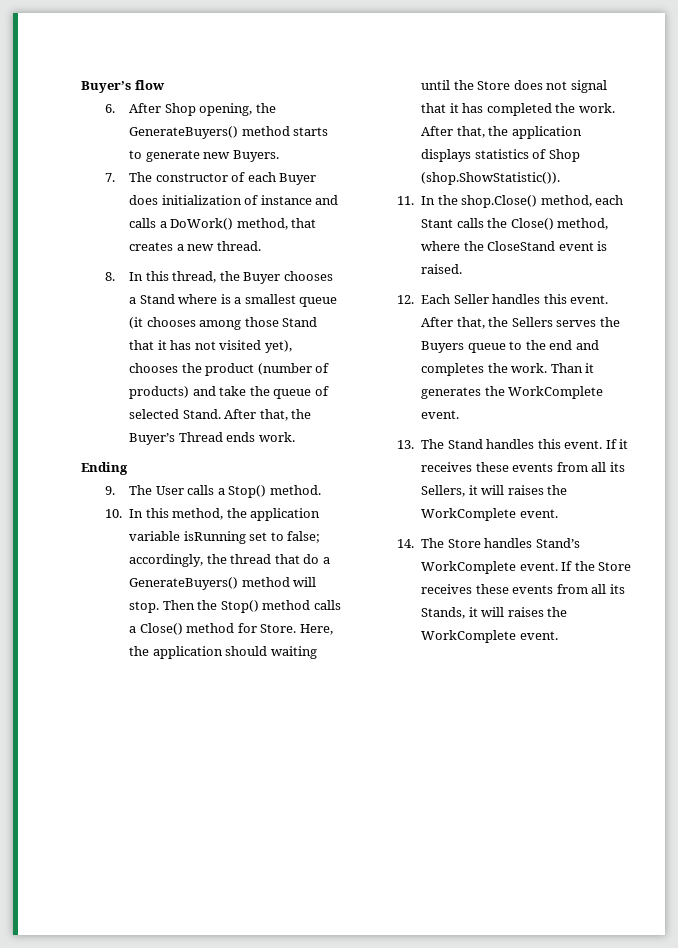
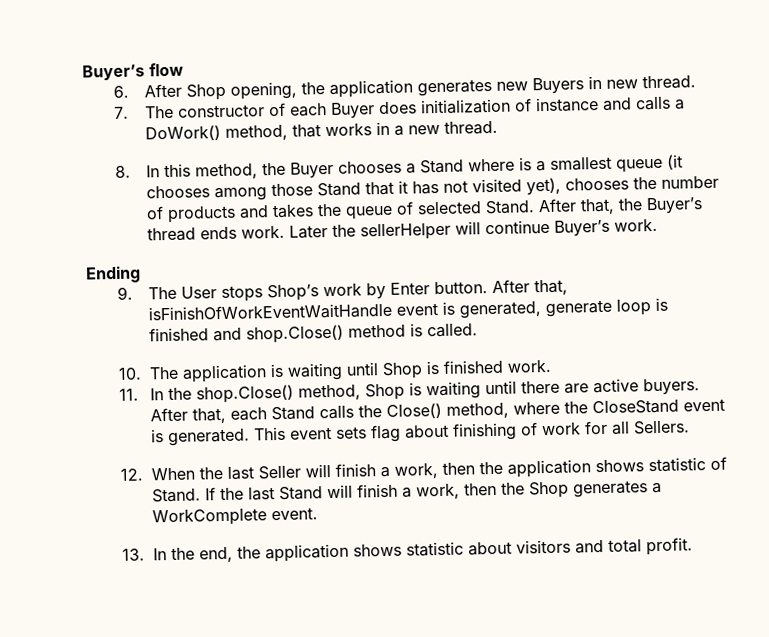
- 6. After Shop opening, the GenerateBuyers() method starts to generate new Buyers.
+ 6. After Shop opening, the application generates new Buyers in new thread.
- 7. The constructor of each Buyer does initialization of instance and calls a DoWork() method, that creates a new thread.
+ 7. The constructor of each Buyer does initialization of instance and calls a DoWork() method, that works in a new thread.
- 8. In this thread, the Buyer chooses a Stand where is a smallest queue (it chooses among those Stand that it has not visited yet), chooses the product (number of products) and take the queue of selected Stand.
+ 8. In this method, the Buyer chooses a Stand where is a smallest queue (it chooses among those Stand that it has not visited yet), chooses the number of products and takes the queue of selected Stand.
- After that, the Buyer’s Thread ends work.
+ After that, the Buyer’s thread ends work. Later the sellerHelper will continue Buyer’s work.
  Ending
- 9. The User calls a Stop() method.
- 10. In this method, the application variable isRunning set to false; accordingly, the thread that do a GenerateBuyers() method will stop. Then the Stop() method calls a Close() method for Store. Here, the application should waiting until the Store does not signal that it has completed the work. After that, the application displays statistics of Shop (shop.ShowStatistic()).
+ 9. The User stops Shop’s work by Enter button. After that, isFinishOfWorkEventWaitHandle event is generated, generate loop is finished and shop.Close() method is called.
+ 10. The application is waiting until Shop is finished work.
- 11. In the shop.Close() method, each Stant calls the Close() method, where the CloseStand event is raised.
- 12. Each Seller handles this event. After that, the Sellers serves the Buyers queue to the end and completes the work. Than it generates the WorkComplete event.
- 13. The Stand handles this event. If it receives these events from all its Sellers, it will raises the WorkComplete event.
- 14. The Store handles Stand’s WorkComplete event. If the Store receives these events from all its Stands, it will raises the WorkComplete event.
+ 11. In the shop.Close() method, Shop is waiting until there are active buyers. After that, each Stand calls the Close() method, where the CloseStand event is generated. This event sets flag about finishing of work for all Sellers.
+ 12. When the last Seller will finish a work, then the application shows statistic of Stand. If the last Stand will finish a work, then the Shop generates a WorkComplete event.
+ 13. In the end, the application shows statistic about visitors and total profit.

